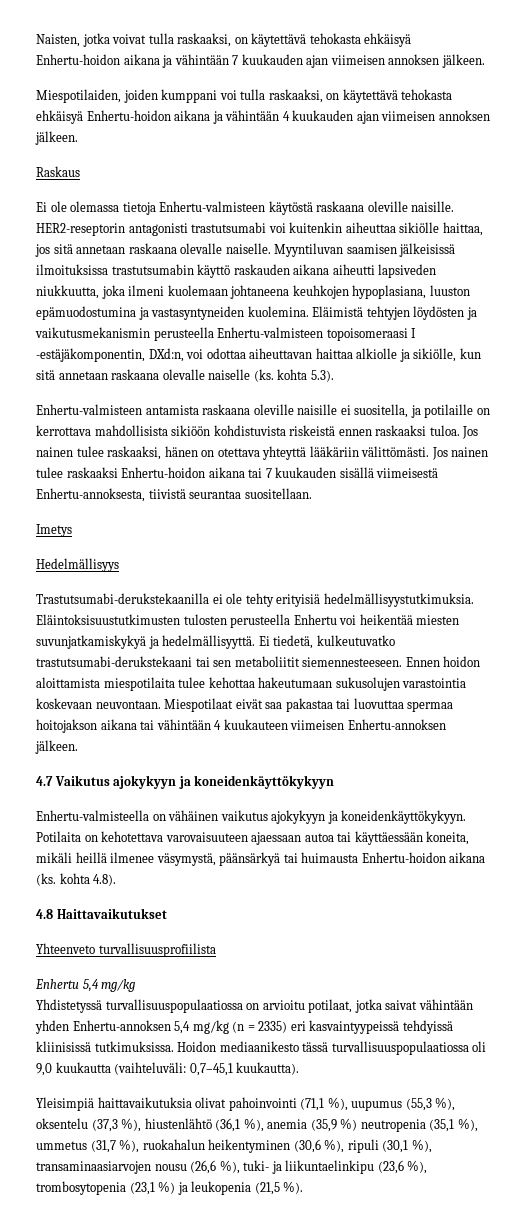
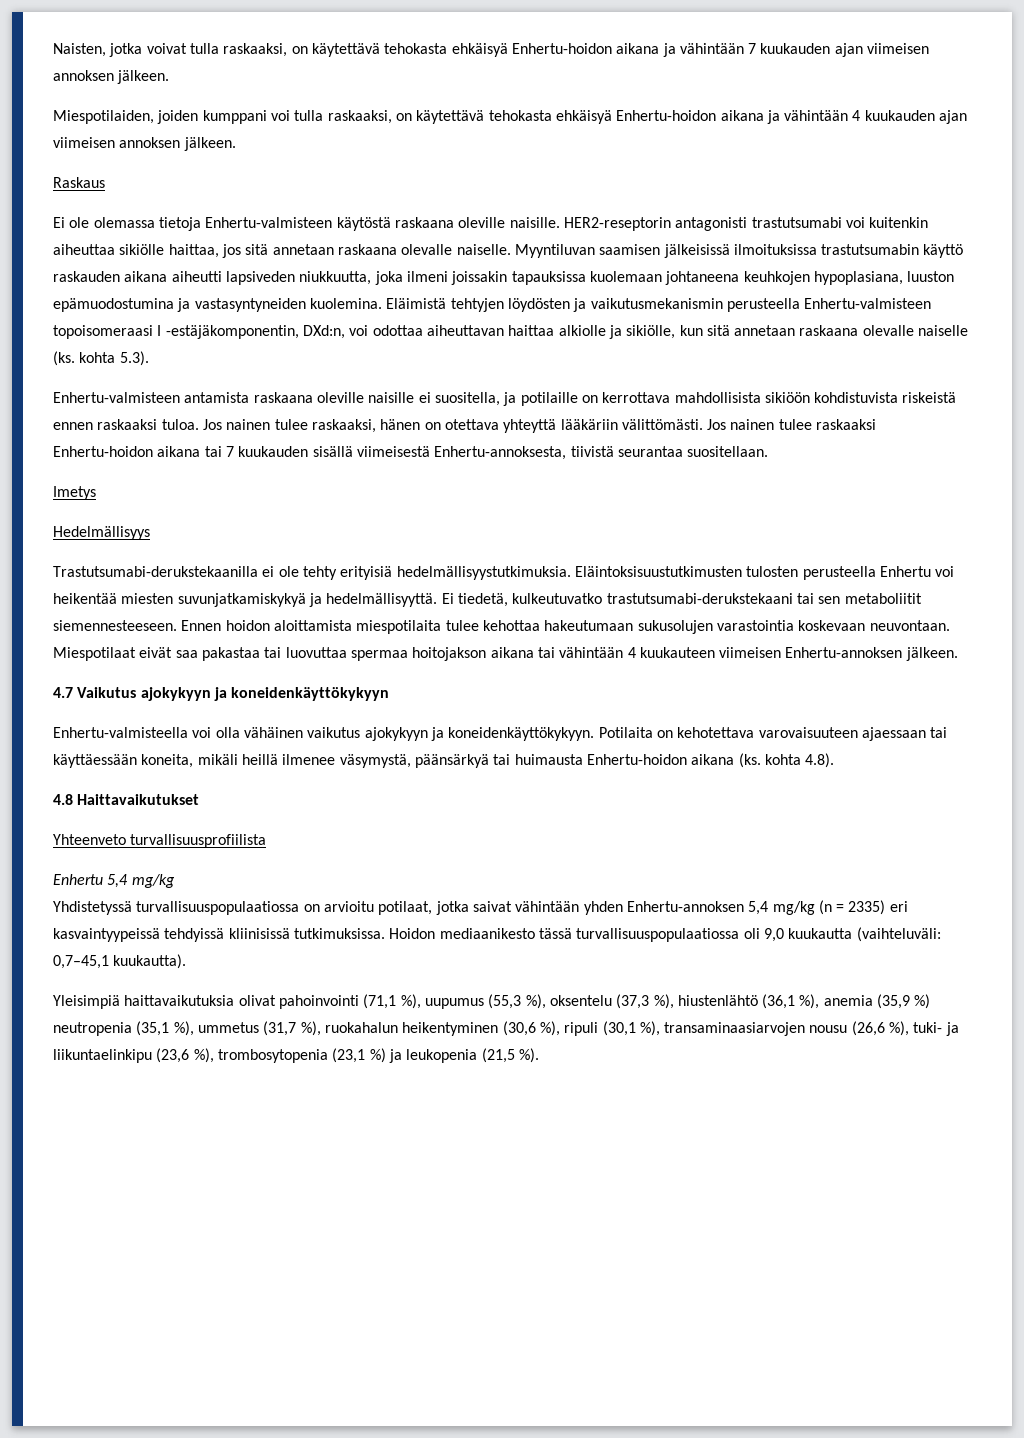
- Myyntiluvan saamisen jälkeisissä ilmoituksissa trastutsumabin käyttö raskauden aikana aiheutti lapsiveden niukkuutta, joka ilmeni kuolemaan johtaneena keuhkojen hypoplasiana, luuston epämuodostumina ja vastasyntyneiden kuolemina.
+ Myyntiluvan saamisen jälkeisissä ilmoituksissa trastutsumabin käyttö raskauden aikana aiheutti lapsiveden niukkuutta, joka ilmeni joissakin tapauksissa kuolemaan johtaneena keuhkojen hypoplasiana, luuston epämuodostumina ja vastasyntyneiden kuolemina.
- Enhertu-valmisteella on vähäinen vaikutus ajokykyyn ja koneidenkäyttökykyyn.
+ Enhertu-valmisteella voi olla vähäinen vaikutus ajokykyyn ja koneidenkäyttökykyyn.
- Potilaita on kehotettava varovaisuuteen ajaessaan autoa tai käyttäessään koneita, mikäli heillä ilmenee väsymystä, päänsärkyä tai huimausta Enhertu-hoidon aikana (ks. kohta 4.8).
+ Potilaita on kehotettava varovaisuuteen ajaessaan tai käyttäessään koneita, mikäli heillä ilmenee väsymystä, päänsärkyä tai huimausta Enhertu-hoidon aikana (ks. kohta 4.8).

